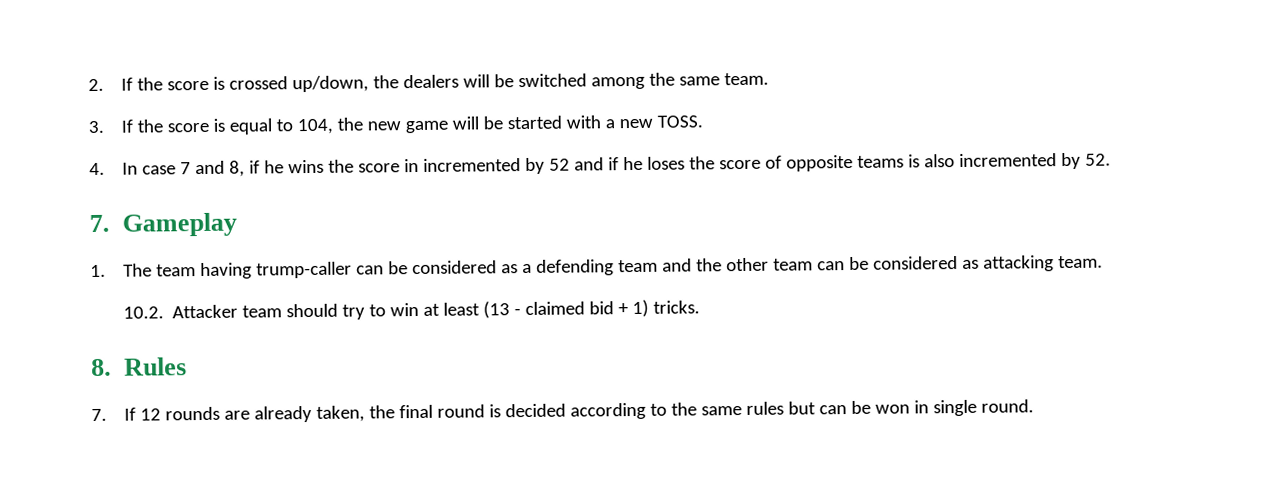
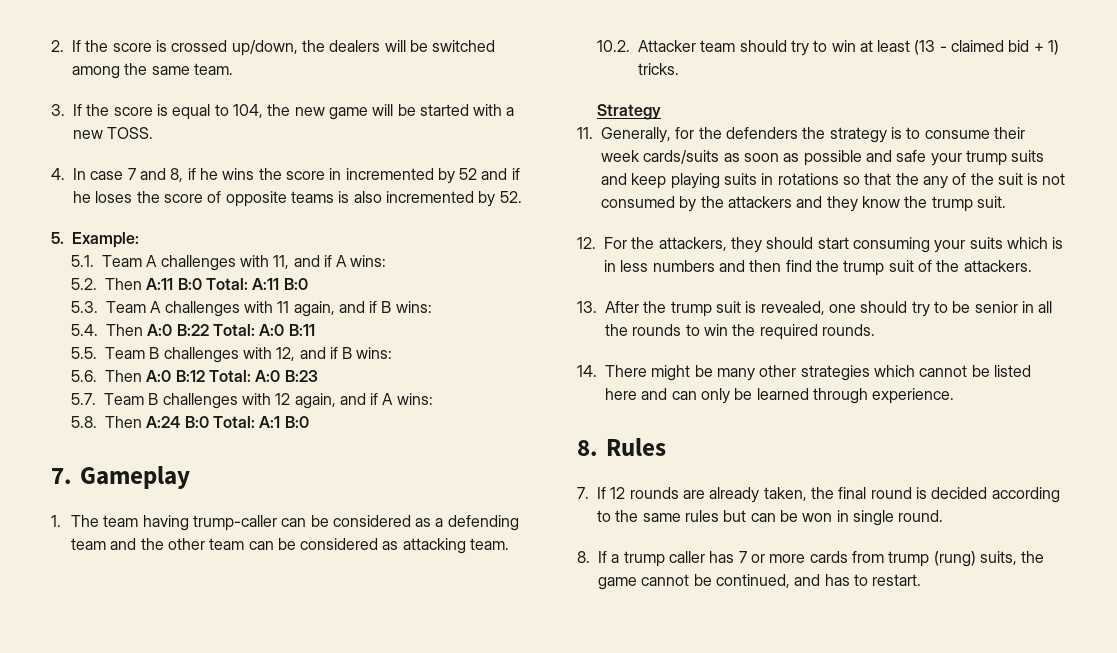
+ 5. Example:
+ 5.1. Team A challenges with 11, and if A wins:
+ 5.2. Then A:11 B:0 Total: A:11 B:0
+ 5.3. Team A challenges with 11 again, and if B wins:
+ 5.4. Then A:0 B:22 Total: A:0 B:11
+ 5.5. Team B challenges with 12, and if B wins:
+ 5.6. Then A:0 B:12 Total: A:0 B:23
+ 5.7. Team B challenges with 12 again, and if A wins:
+ 5.8. Then A:24 B:0 Total: A:1 B:0
+ Strategy
+ 11. Generally, for the defenders the strategy is to consume their week cards/suits as soon as possible and safe your trump suits and keep playing suits in rotations so that the any of the suit is not consumed by the attackers and they know the trump suit.
+ 12. For the attackers, they should start consuming your suits which is in less numbers and then find the trump suit of the attackers.
+ 13. After the trump suit is revealed, one should try to be senior in all the rounds to win the required rounds.
+ 14. There might be many other strategies which cannot be listed here and can only be learned through experience.
+ 8. If a trump caller has 7 or more cards from trump (rung) suits, the game cannot be continued, and has to restart.

